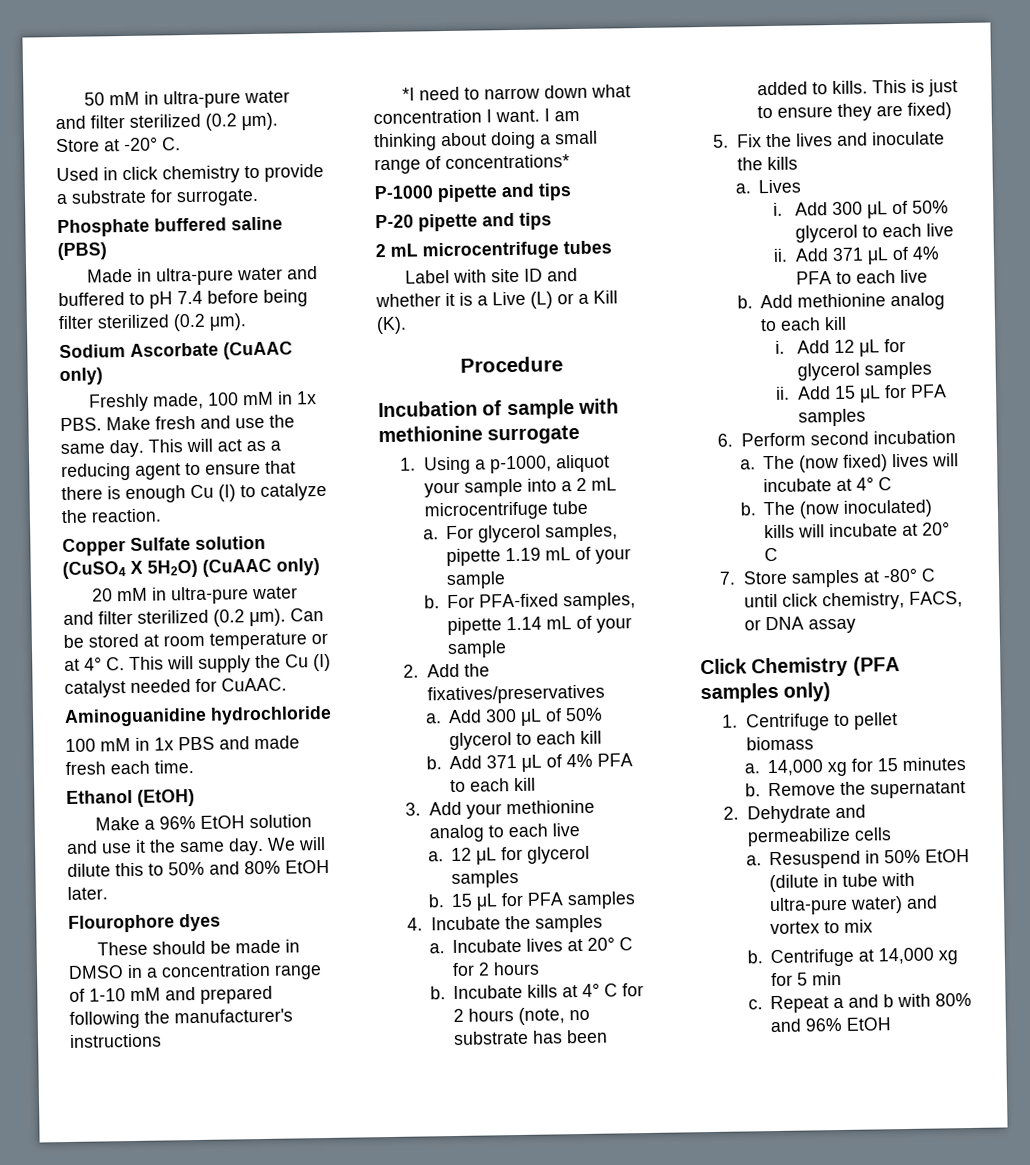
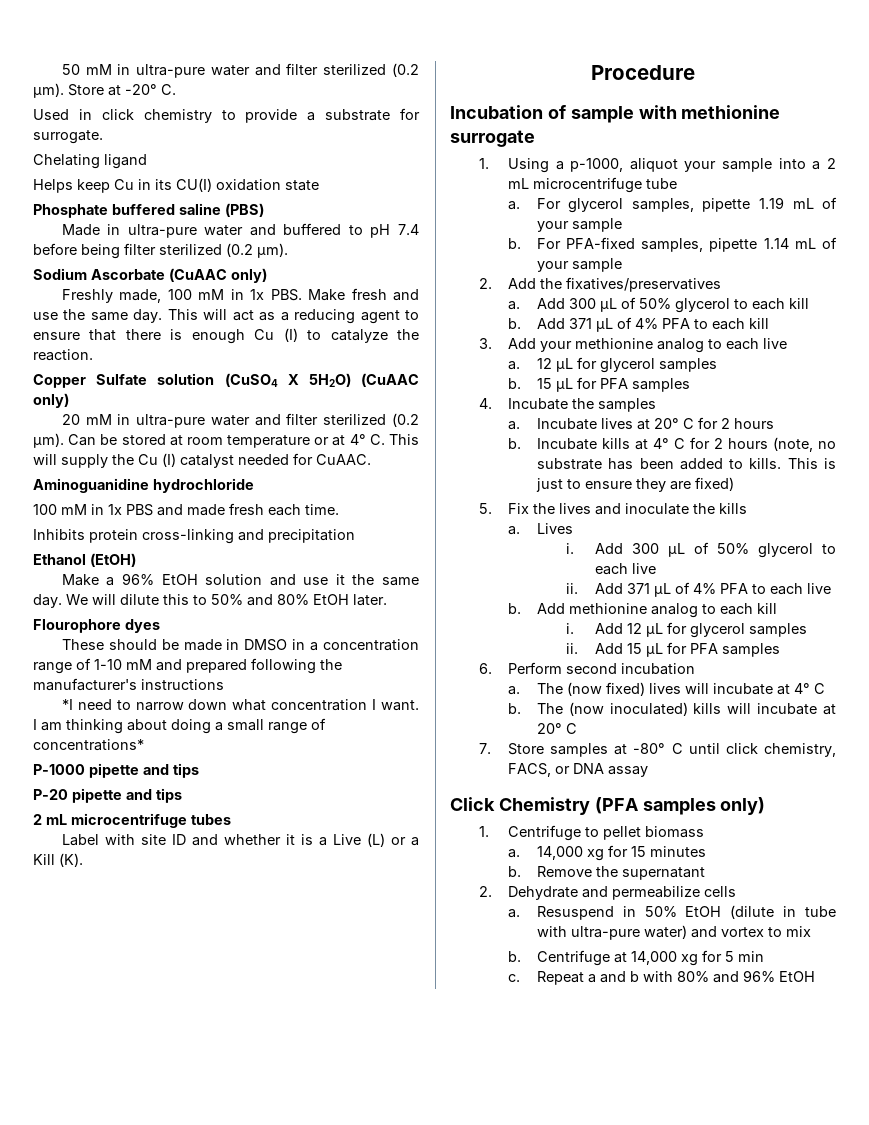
+ Chelating ligand
+ Helps keep Cu in its CU(I) oxidation state
+ Inhibits protein cross-linking and precipitation

